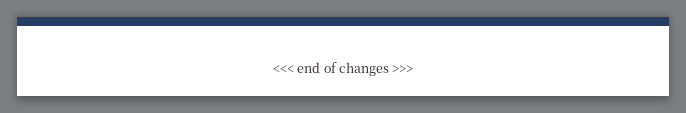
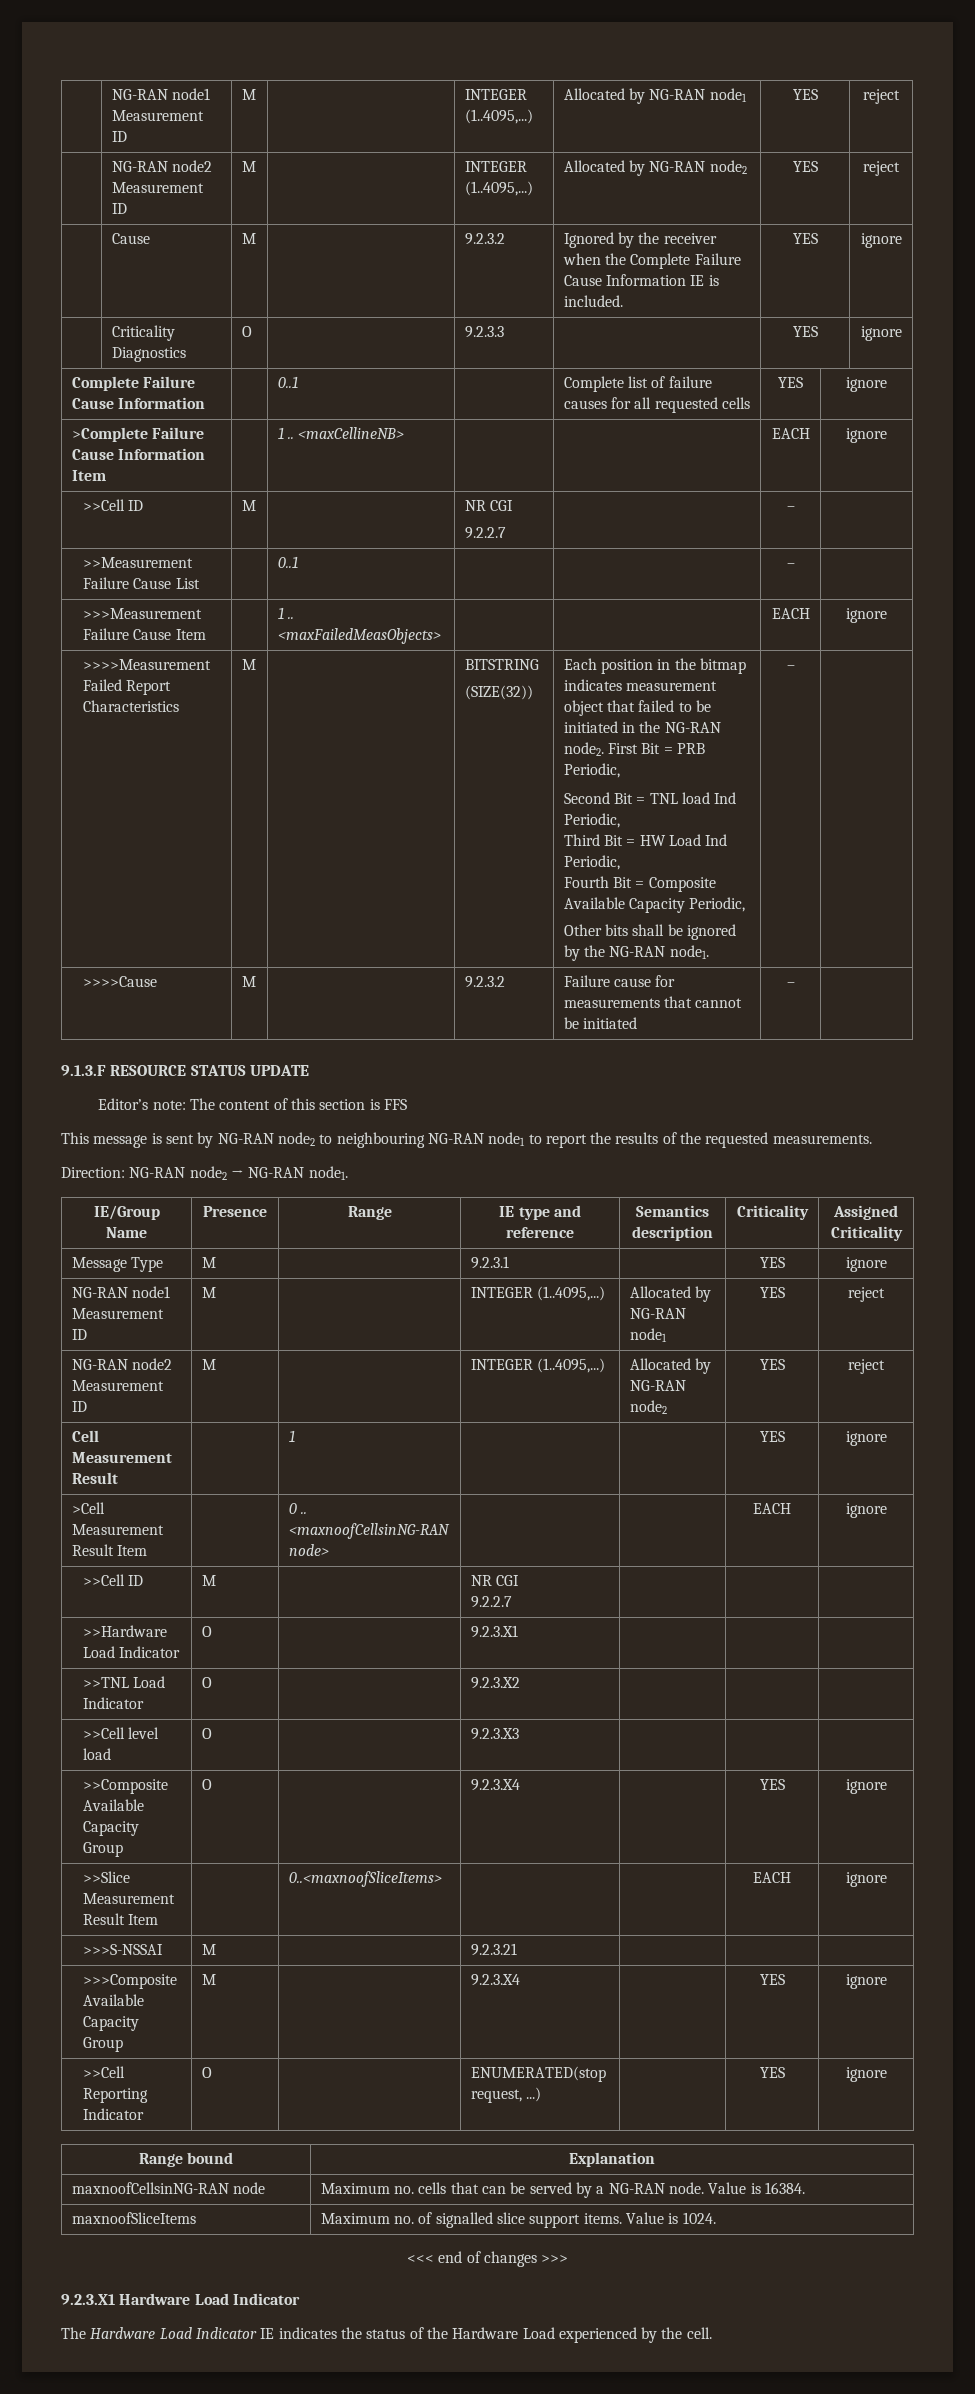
+ | NG-RAN node1 Measurement ID | M | | INTEGER (1..4095,...) | Allocated by NG-RAN node1 | YES | reject
+ | NG-RAN node2 Measurement ID | M | | INTEGER (1..4095,...) | Allocated by NG-RAN node2 | YES | reject
+ | Cause | M | | 9.2.3.2 | Ignored by the receiver when the Complete Failure Cause Information IE is included. | YES | ignore
+ | Criticality Diagnostics | O | | 9.2.3.3 | | YES | ignore
+ Complete Failure Cause Information | | 0..1 | | Complete list of failure causes for all requested cells | YES | ignore
+ >Complete Failure Cause Information Item | | 1 .. <maxCellineNB> | | | EACH | ignore
+ >>Cell ID | M | | NR CGI
+ 9.2.2.7 | | – |
+ >>Measurement Failure Cause List | | 0..1 | | | – |
+ >>>Measurement Failure Cause Item | | 1 .. <maxFailedMeasObjects> | | | EACH | ignore
+ >>>>Measurement Failed Report Characteristics | M | | BITSTRING
+ (SIZE(32)) | Each position in the bitmap indicates measurement object that failed to be initiated in the NG-RAN node2. First Bit = PRB Periodic,
+ Second Bit = TNL load Ind Periodic,
+ Third Bit = HW Load Ind Periodic,
+ Fourth Bit = Composite Available Capacity Periodic,
+ Other bits shall be ignored by the NG-RAN node1. | – |
+ >>>>Cause | M | | 9.2.3.2 | Failure cause for measurements that cannot be initiated | – |
+ 9.1.3.F RESOURCE STATUS UPDATE
+ Editor’s note: The content of this section is FFS
+ This message is sent by NG-RAN node2 to neighbouring NG-RAN node1 to report the results of the requested measurements.
+ Direction: NG-RAN node2 → NG-RAN node1.
+ IE/Group Name | Presence | Range | IE type and reference | Semantics description | Criticality | Assigned Criticality
+ Message Type | M | | 9.2.3.1 | | YES | ignore
+ NG-RAN node1 Measurement ID | M | | INTEGER (1..4095,...) | Allocated by NG-RAN node1 | YES | reject
+ NG-RAN node2 Measurement ID | M | | INTEGER (1..4095,...) | Allocated by NG-RAN node2 | YES | reject
+ Cell Measurement Result | | 1 | | | YES | ignore
+ >Cell Measurement Result Item | | 0 .. <maxnoofCellsinNG-RAN node> | | | EACH | ignore
+ >>Cell ID | M | | NR CGI
+ 9.2.2.7 | | |
+ >>Hardware Load Indicator | O | | 9.2.3.X1 | | |
+ >>TNL Load Indicator | O | | 9.2.3.X2 | | |
+ >>Cell level load | O | | 9.2.3.X3 | | |
+ >>Composite Available Capacity Group | O | | 9.2.3.X4 | | YES | ignore
+ >>Slice Measurement Result Item | | 0..<maxnoofSliceItems> | | | EACH | ignore
+ >>>S-NSSAI | M | | 9.2.3.21 | | |
+ >>>Composite Available Capacity Group | M | | 9.2.3.X4 | | YES | ignore
+ >>Cell Reporting Indicator | O | | ENUMERATED(stop request, ...) | | YES | ignore
+ Range bound | Explanation
+ maxnoofCellsinNG-RAN node | Maximum no. cells that can be served by a NG-RAN node. Value is 16384.
+ maxnoofSliceItems | Maximum no. of signalled slice support items. Value is 1024.
+ 9.2.3.X1 Hardware Load Indicator
+ The Hardware Load Indicator IE indicates the status of the Hardware Load experienced by the cell.

